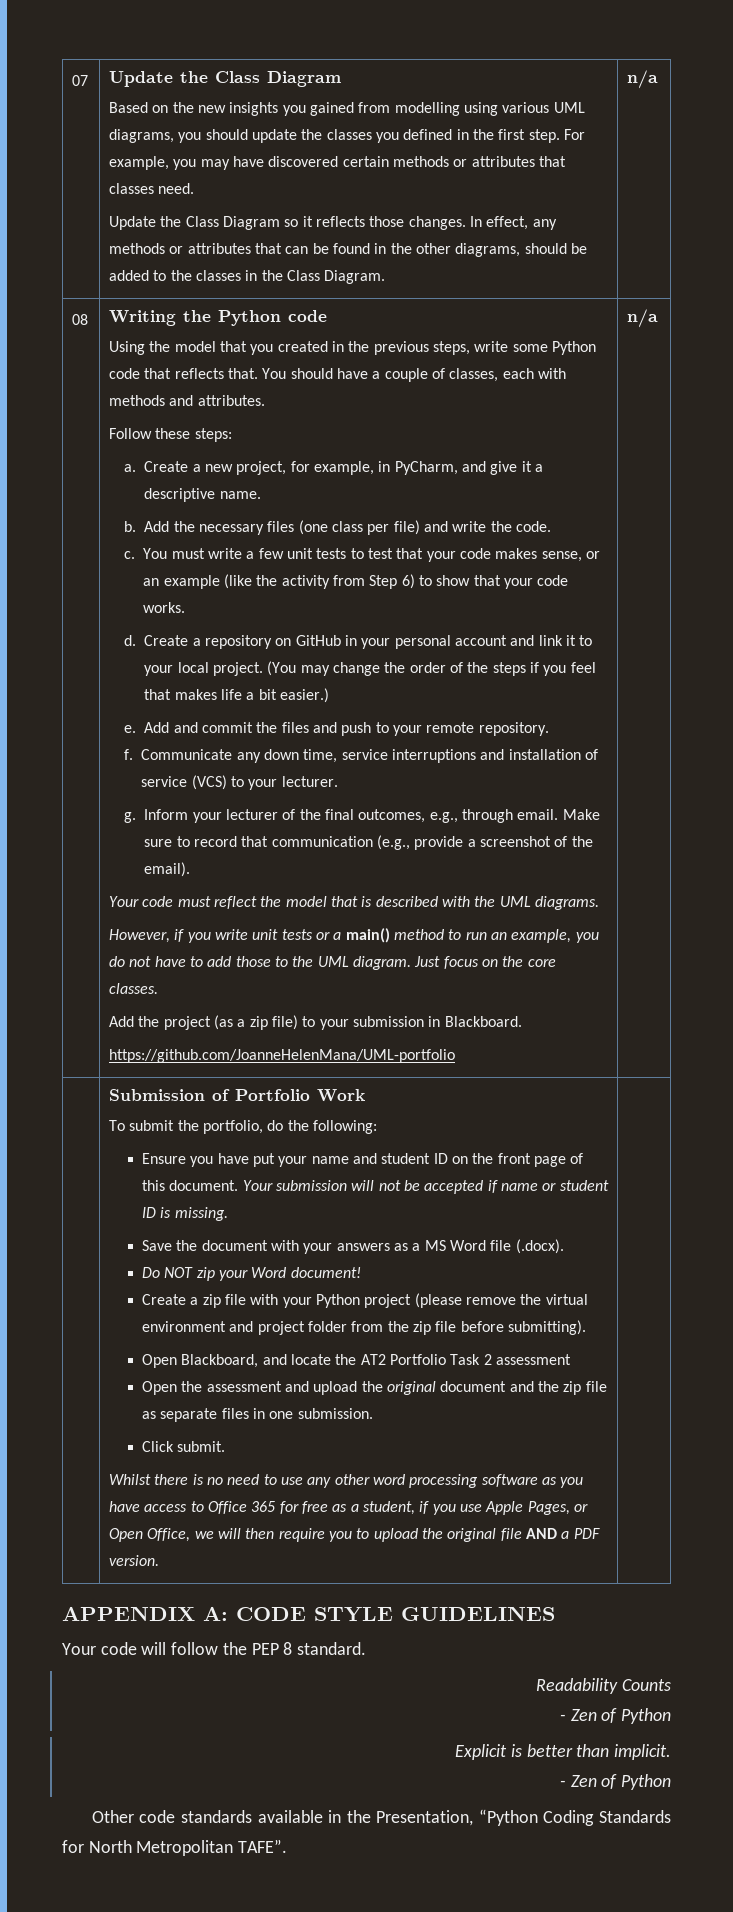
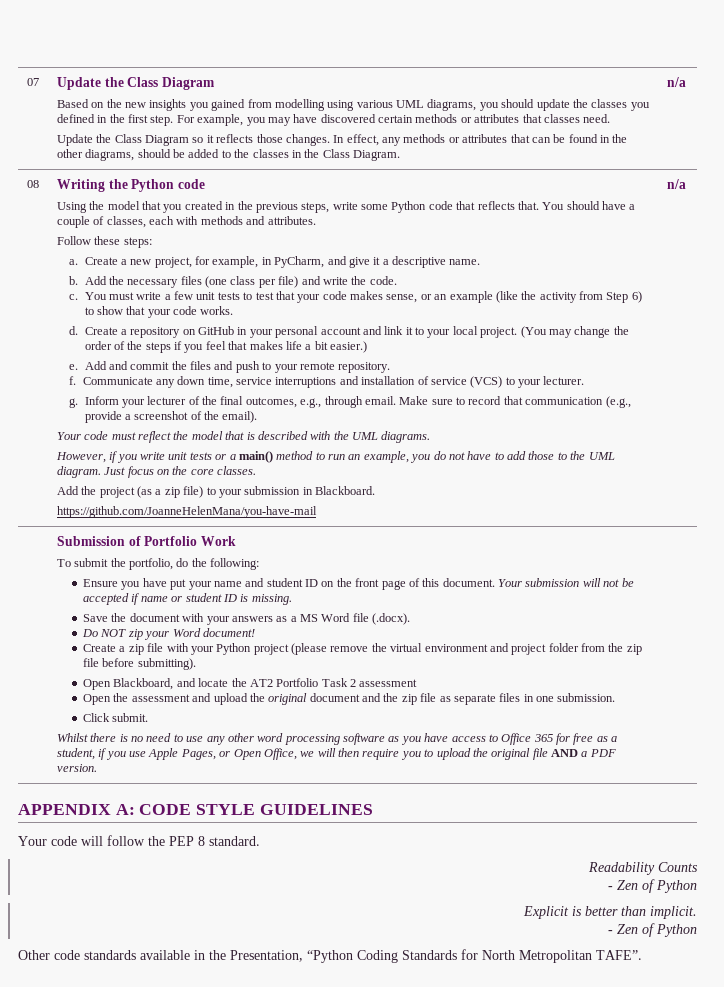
- https://github.com/JoanneHelenMana/UML-portfolio
+ https://github.com/JoanneHelenMana/you-have-mail

